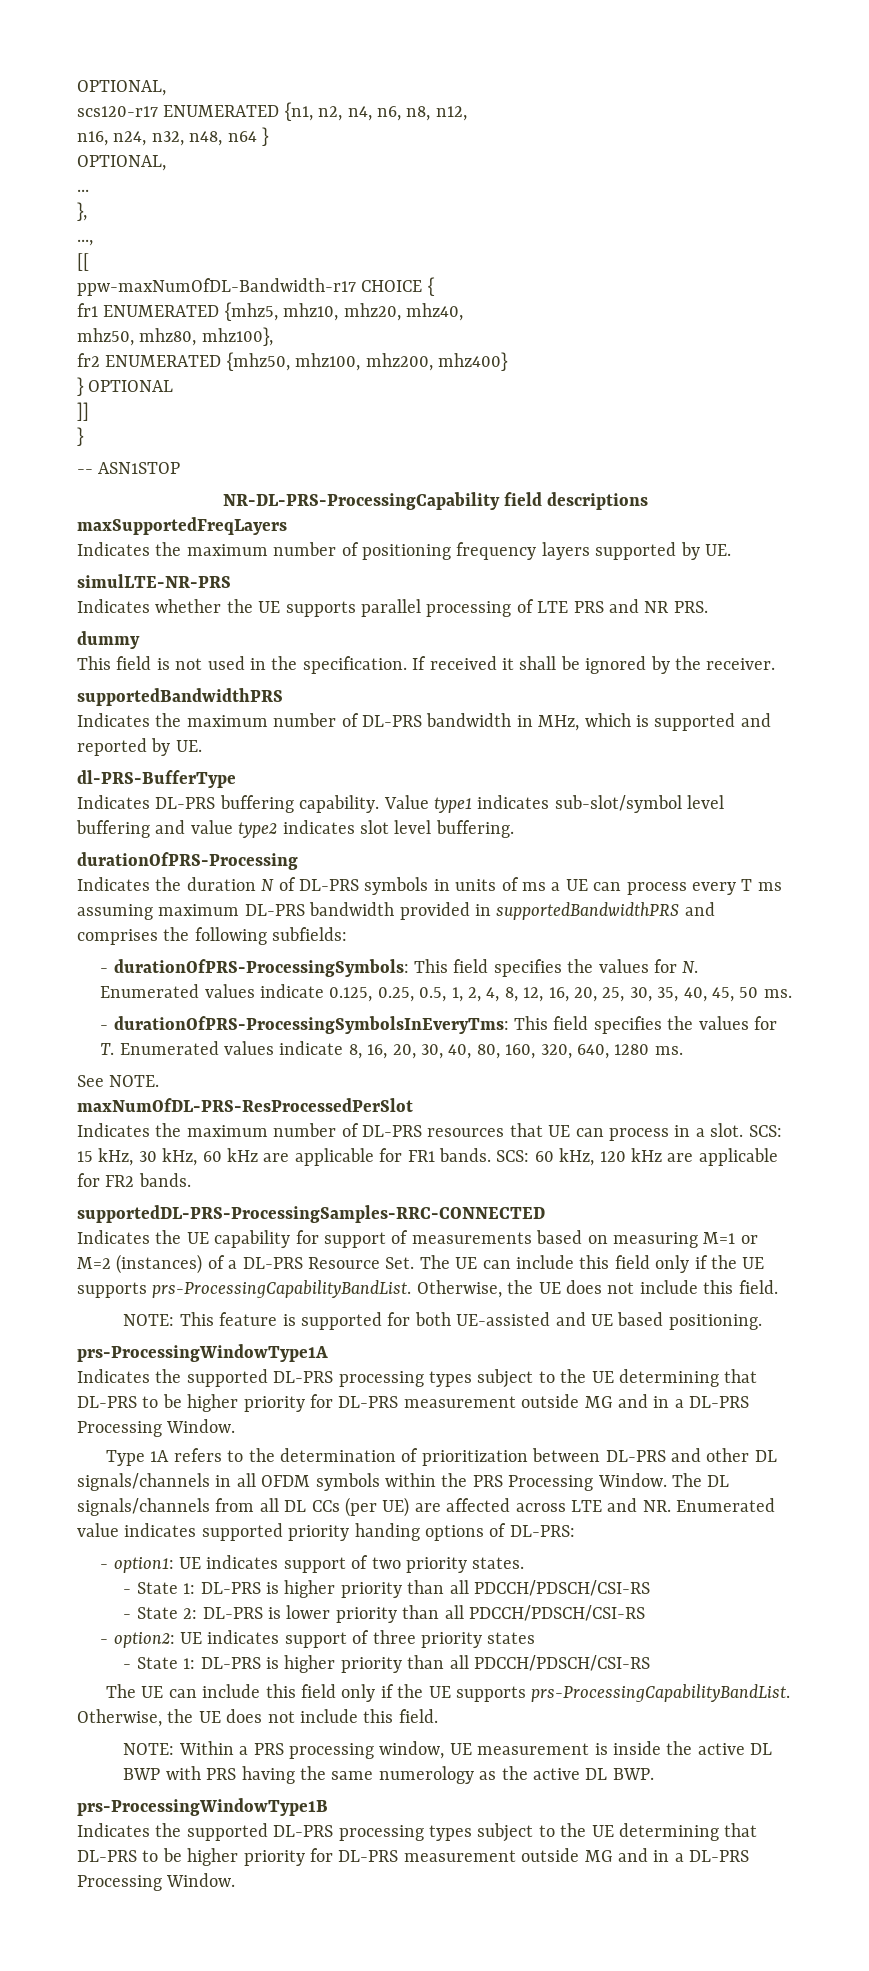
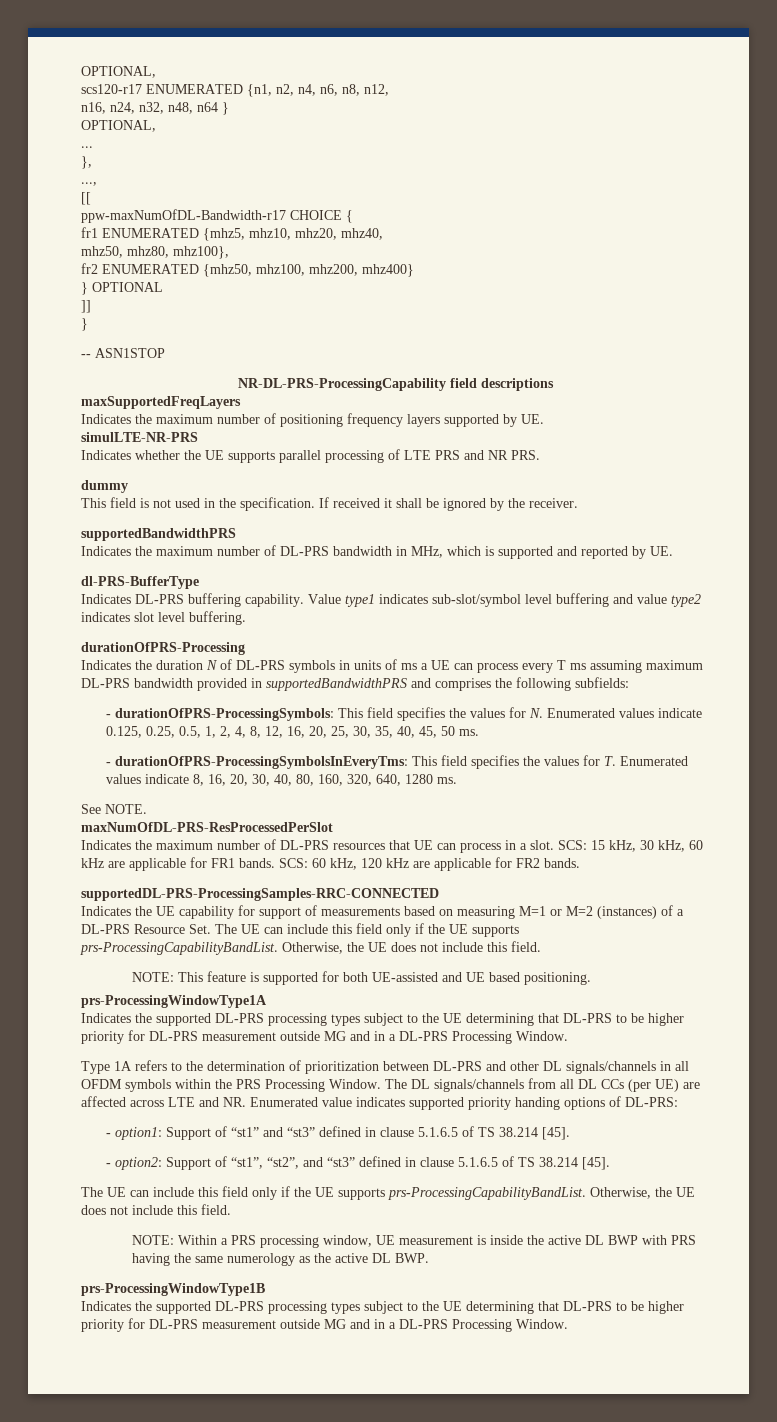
- - option1: UE indicates support of two priority states.
- - State 1: DL-PRS is higher priority than all PDCCH/PDSCH/CSI-RS
- - State 2: DL-PRS is lower priority than all PDCCH/PDSCH/CSI-RS
- - option2: UE indicates support of three priority states
- - State 1: DL-PRS is higher priority than all PDCCH/PDSCH/CSI-RS
+ - option1: Support of “st1” and “st3” defined in clause 5.1.6.5 of TS 38.214 [45].
+ - option2: Support of “st1”, “st2”, and “st3” defined in clause 5.1.6.5 of TS 38.214 [45].

